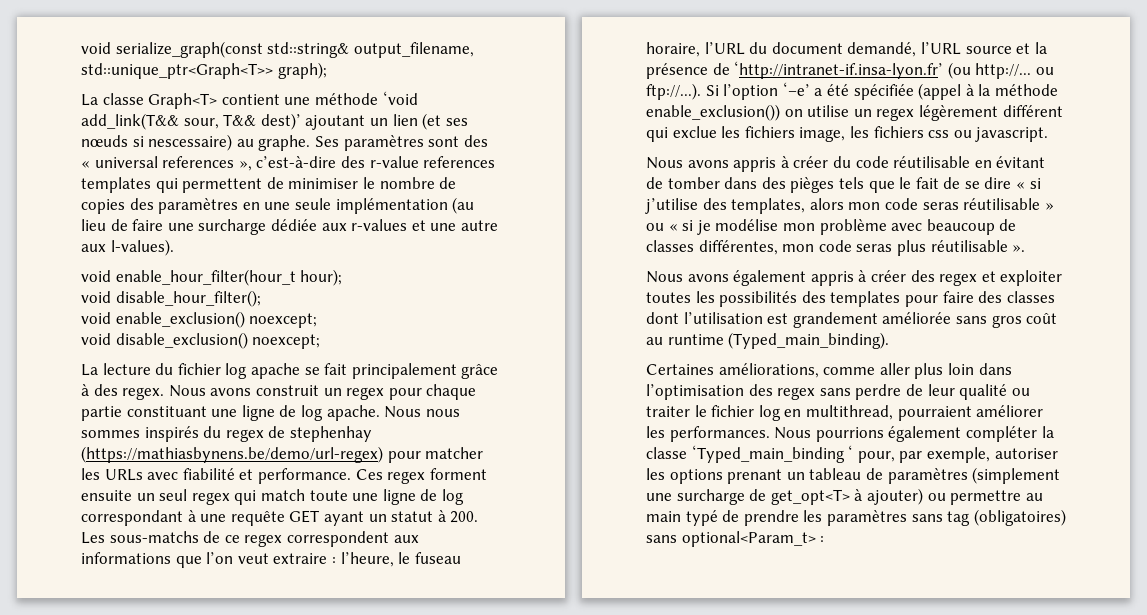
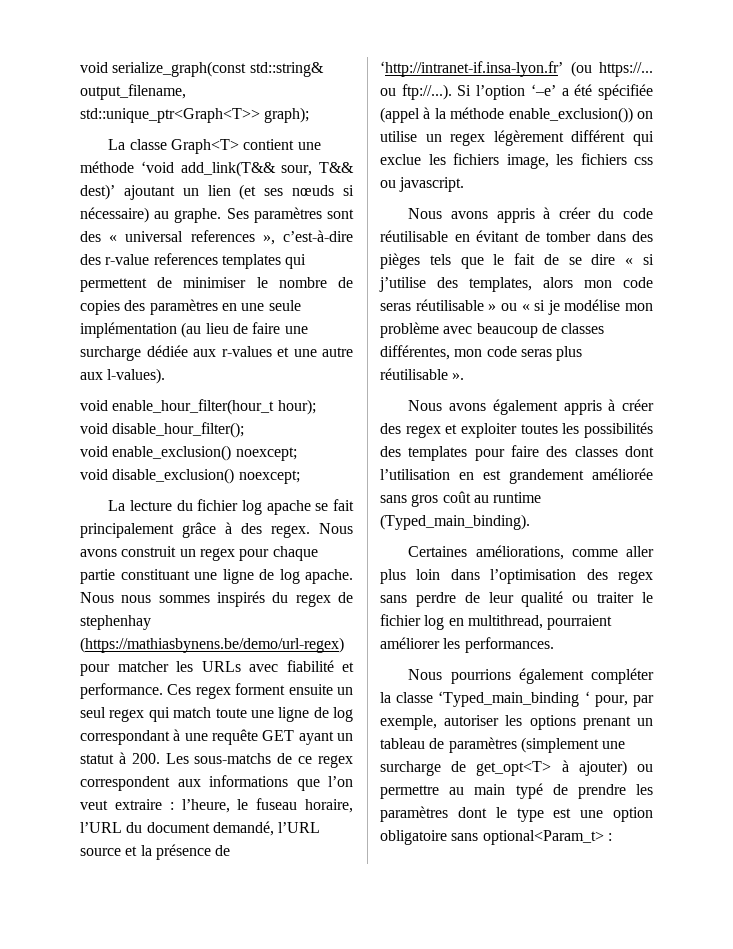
- La classe Graph<T> contient une méthode ‘void add_link(T&& sour, T&& dest)’ ajoutant un lien (et ses nœuds si nescessaire) au graphe.
+ La classe Graph<T> contient une méthode ‘void add_link(T&& sour, T&& dest)’ ajoutant un lien (et ses nœuds si nécessaire) au graphe.
- l’heure, le fuseau horaire, l’URL du document demandé, l’URL source et la présence de ‘http://intranet-if.insa-lyon.fr’ (ou http://... ou ftp://...). Si l’option ‘–e’ a été spécifiée (appel à la méthode enable_exclusion()) on utilise un regex légèrement différent qui exclue les fichiers image, les fichiers css ou javascript.
+ l’heure, le fuseau horaire, l’URL du document demandé, l’URL source et la présence de ‘http://intranet-if.insa-lyon.fr’ (ou https://... ou ftp://...). Si l’option ‘–e’ a été spécifiée (appel à la méthode enable_exclusion()) on utilise un regex légèrement différent qui exclue les fichiers image, les fichiers css ou javascript.
- Nous avons également appris à créer des regex et exploiter toutes les possibilités des templates pour faire des classes dont l’utilisation est grandement améliorée sans gros coût au runtime (Typed_main_binding).
+ Nous avons également appris à créer des regex et exploiter toutes les possibilités des templates pour faire des classes dont l’utilisation en est grandement améliorée sans gros coût au runtime (Typed_main_binding).
- Certaines améliorations, comme aller plus loin dans l’optimisation des regex sans perdre de leur qualité ou traiter le fichier log en multithread, pourraient améliorer les performances. Nous pourrions également compléter la classe ‘Typed_main_binding ‘ pour, par exemple, autoriser les options prenant un tableau de paramètres (simplement une surcharge de get_opt<T> à ajouter) ou permettre au main typé de prendre les paramètres sans tag (obligatoires) sans optional<Param_t> :
+ Certaines améliorations, comme aller plus loin dans l’optimisation des regex sans perdre de leur qualité ou traiter le fichier log en multithread, pourraient améliorer les performances.
+ Nous pourrions également compléter la classe ‘Typed_main_binding ‘ pour, par exemple, autoriser les options prenant un tableau de paramètres (simplement une surcharge de get_opt<T> à ajouter) ou permettre au main typé de prendre les paramètres dont le type est une option obligatoire sans optional<Param_t> :

